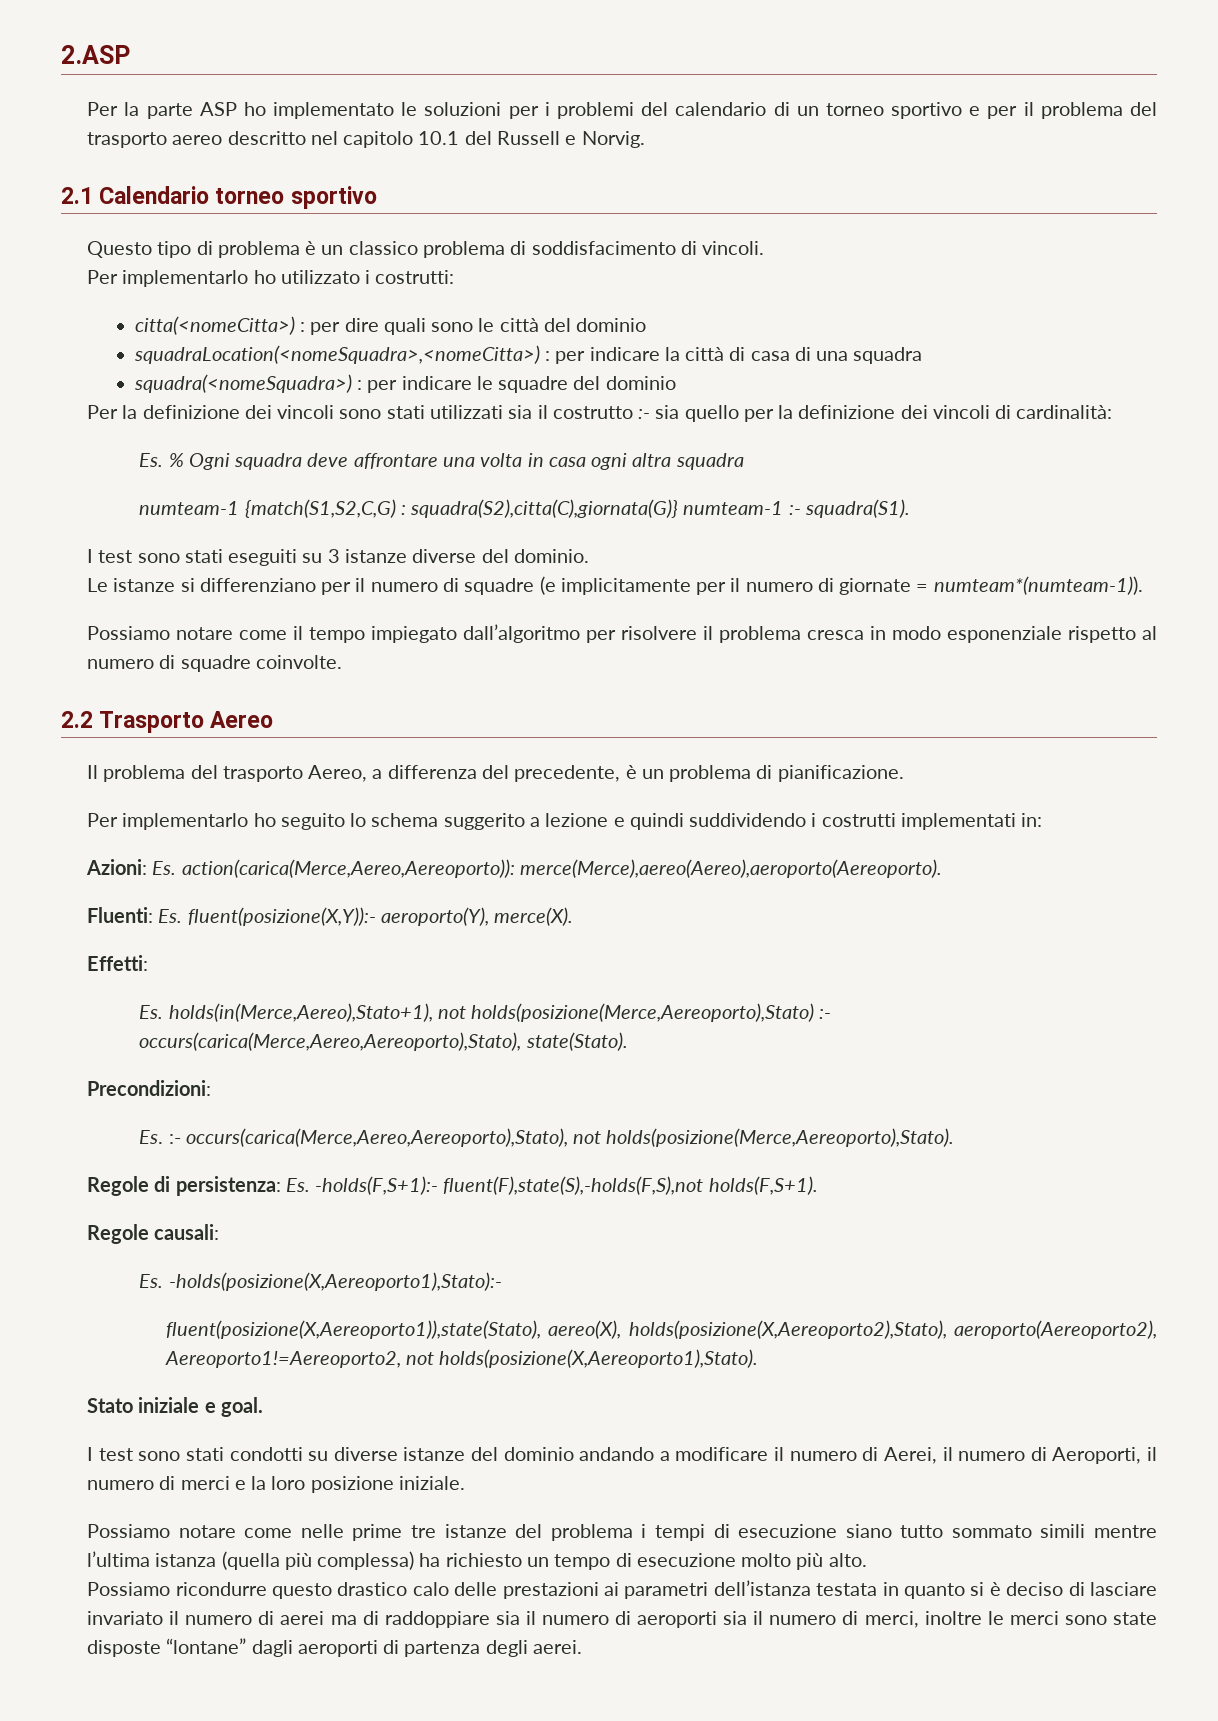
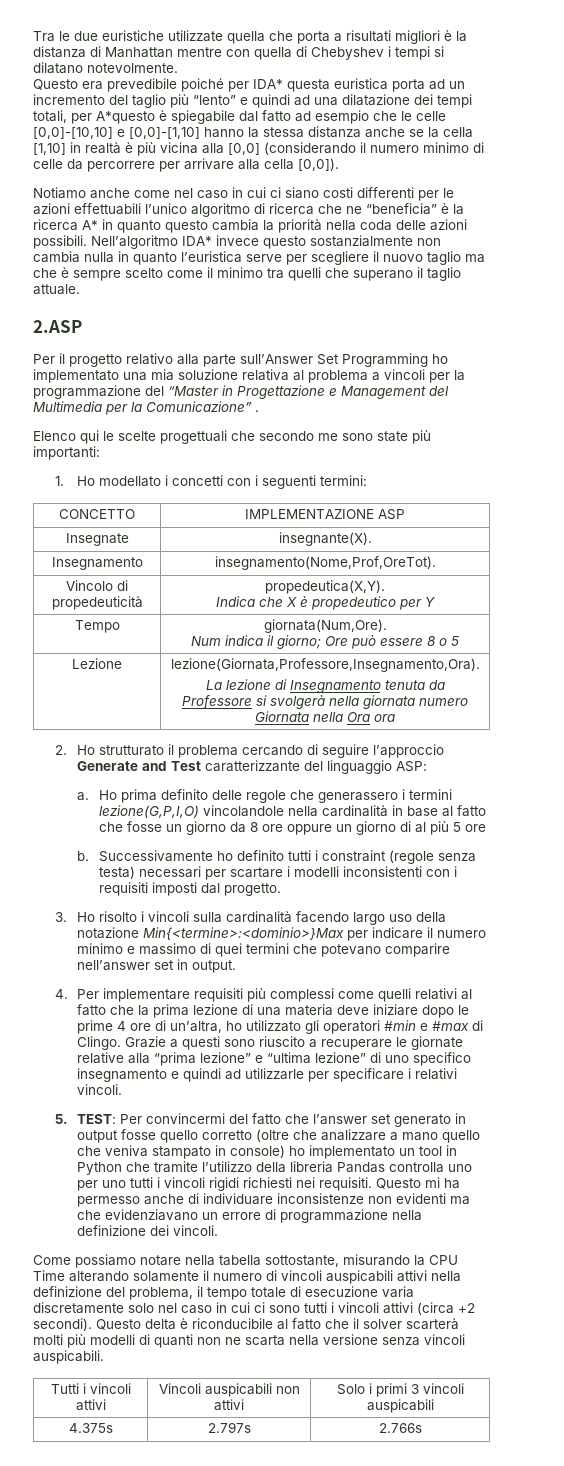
+ Tra le due euristiche utilizzate quella che porta a risultati migliori è la distanza di Manhattan mentre con quella di Chebyshev i tempi si dilatano notevolmente.
+ Questo era prevedibile poiché per IDA* questa euristica porta ad un incremento del taglio più “lento” e quindi ad una dilatazione dei tempi totali, per A*questo è spiegabile dal fatto ad esempio che le celle [0,0]-[10,10] e [0,0]-[1,10] hanno la stessa distanza anche se la cella [1,10] in realtà è più vicina alla [0,0] (considerando il numero minimo di celle da percorrere per arrivare alla cella [0,0]).
+ Notiamo anche come nel caso in cui ci siano costi differenti per le azioni effettuabili l’unico algoritmo di ricerca che ne “beneficia” è la ricerca A* in quanto questo cambia la priorità nella coda delle azioni possibili. Nell’algoritmo IDA* invece questo sostanzialmente non cambia nulla in quanto l’euristica serve per scegliere il nuovo taglio ma che è sempre scelto come il minimo tra quelli che superano il taglio attuale.
  2.ASP
- Per la parte ASP ho implementato le soluzioni per i problemi del calendario di un torneo sportivo e per il problema del trasporto aereo descritto nel capitolo 10.1 del Russell e Norvig.
- 2.1 Calendario torneo sportivo
- Questo tipo di problema è un classico problema di soddisfacimento di vincoli.
- Per implementarlo ho utilizzato i costrutti:
- citta(<nomeCitta>) : per dire quali sono le città del dominio
- squadraLocation(<nomeSquadra>,<nomeCitta>) : per indicare la città di casa di una squadra
- squadra(<nomeSquadra>) : per indicare le squadre del dominio
- Per la definizione dei vincoli sono stati utilizzati sia il costrutto :- sia quello per la definizione dei vincoli di cardinalità:
- Es. % Ogni squadra deve affrontare una volta in casa ogni altra squadra
- numteam-1 {match(S1,S2,C,G) : squadra(S2),citta(C),giornata(G)} numteam-1 :- squadra(S1).
- I test sono stati eseguiti su 3 istanze diverse del dominio.
- Le istanze si differenziano per il numero di squadre (e implicitamente per il numero di giornate = numteam*(numteam-1)).
- Possiamo notare come il tempo impiegato dall’algoritmo per risolvere il problema cresca in modo esponenziale rispetto al numero di squadre coinvolte.
- 2.2 Trasporto Aereo
- Il problema del trasporto Aereo, a differenza del precedente, è un problema di pianificazione.
- Per implementarlo ho seguito lo schema suggerito a lezione e quindi suddividendo i costrutti implementati in:
- Azioni: Es. action(carica(Merce,Aereo,Aereoporto)): merce(Merce),aereo(Aereo),aeroporto(Aereoporto).
- Fluenti: Es. fluent(posizione(X,Y)):- aeroporto(Y), merce(X).
- Effetti:
- Es. holds(in(Merce,Aereo),Stato+1), not holds(posizione(Merce,Aereoporto),Stato) :- occurs(carica(Merce,Aereo,Aereoporto),Stato), state(Stato).
- Precondizioni:
- Es. :- occurs(carica(Merce,Aereo,Aereoporto),Stato), not holds(posizione(Merce,Aereoporto),Stato).
- Regole di persistenza: Es. -holds(F,S+1):- fluent(F),state(S),-holds(F,S),not holds(F,S+1).
- Regole causali:
- Es. -holds(posizione(X,Aereoporto1),Stato):-
- fluent(posizione(X,Aereoporto1)),state(Stato), aereo(X), holds(posizione(X,Aereoporto2),Stato), aeroporto(Aereoporto2), Aereoporto1!=Aereoporto2, not holds(posizione(X,Aereoporto1),Stato).
- Stato iniziale e goal.
- I test sono stati condotti su diverse istanze del dominio andando a modificare il numero di Aerei, il numero di Aeroporti, il numero di merci e la loro posizione iniziale.
- Possiamo notare come nelle prime tre istanze del problema i tempi di esecuzione siano tutto sommato simili mentre l’ultima istanza (quella più complessa) ha richiesto un tempo di esecuzione molto più alto.
- Possiamo ricondurre questo drastico calo delle prestazioni ai parametri dell’istanza testata in quanto si è deciso di lasciare invariato il numero di aerei ma di raddoppiare sia il numero di aeroporti sia il numero di merci, inoltre le merci sono state disposte “lontane” dagli aeroporti di partenza degli aerei.
+ Per il progetto relativo alla parte sull’Answer Set Programming ho implementato una mia soluzione relativa al problema a vincoli per la programmazione del “Master in Progettazione e Management del Multimedia per la Comunicazione” .
+ Elenco qui le scelte progettuali che secondo me sono state più importanti:
+ 1. Ho modellato i concetti con i seguenti termini:
+ CONCETTO | IMPLEMENTAZIONE ASP
+ Insegnate | insegnante(X).
+ Insegnamento | insegnamento(Nome,Prof,OreTot).
+ Vincolo di propedeuticità | propedeutica(X,Y).
+ Indica che X è propedeutico per Y
+ Tempo | giornata(Num,Ore).
+ Num indica il giorno; Ore può essere 8 o 5
+ Lezione | lezione(Giornata,Professore,Insegnamento,Ora).
+ La lezione di Insegnamento tenuta da Professore si svolgerà nella giornata numero Giornata nella Ora ora
+ 2. Ho strutturato il problema cercando di seguire l’approccio Generate and Test caratterizzante del linguaggio ASP:
+ a. Ho prima definito delle regole che generassero i termini lezione(G,P,I,O) vincolandole nella cardinalità in base al fatto che fosse un giorno da 8 ore oppure un giorno di al più 5 ore
+ b. Successivamente ho definito tutti i constraint (regole senza testa) necessari per scartare i modelli inconsistenti con i requisiti imposti dal progetto.
+ 3. Ho risolto i vincoli sulla cardinalità facendo largo uso della notazione Min{<termine>:<dominio>}Max per indicare il numero minimo e massimo di quei termini che potevano comparire nell’answer set in output.
+ 4. Per implementare requisiti più complessi come quelli relativi al fatto che la prima lezione di una materia deve iniziare dopo le prime 4 ore di un’altra, ho utilizzato gli operatori #min e #max di Clingo. Grazie a questi sono riuscito a recuperare le giornate relative alla “prima lezione” e “ultima lezione” di uno specifico insegnamento e quindi ad utilizzarle per specificare i relativi vincoli.
+ 5. TEST: Per convincermi del fatto che l’answer set generato in output fosse quello corretto (oltre che analizzare a mano quello che veniva stampato in console) ho implementato un tool in Python che tramite l’utilizzo della libreria Pandas controlla uno per uno tutti i vincoli rigidi richiesti nei requisiti. Questo mi ha permesso anche di individuare inconsistenze non evidenti ma che evidenziavano un errore di programmazione nella definizione dei vincoli.
+ Come possiamo notare nella tabella sottostante, misurando la CPU Time alterando solamente il numero di vincoli auspicabili attivi nella definizione del problema, il tempo totale di esecuzione varia discretamente solo nel caso in cui ci sono tutti i vincoli attivi (circa +2 secondi). Questo delta è riconducibile al fatto che il solver scarterà molti più modelli di quanti non ne scarta nella versione senza vincoli auspicabili.
+ Tutti i vincoli attivi | Vincoli auspicabili non attivi | Solo i primi 3 vincoli auspicabili
+ 4.375s | 2.797s | 2.766s

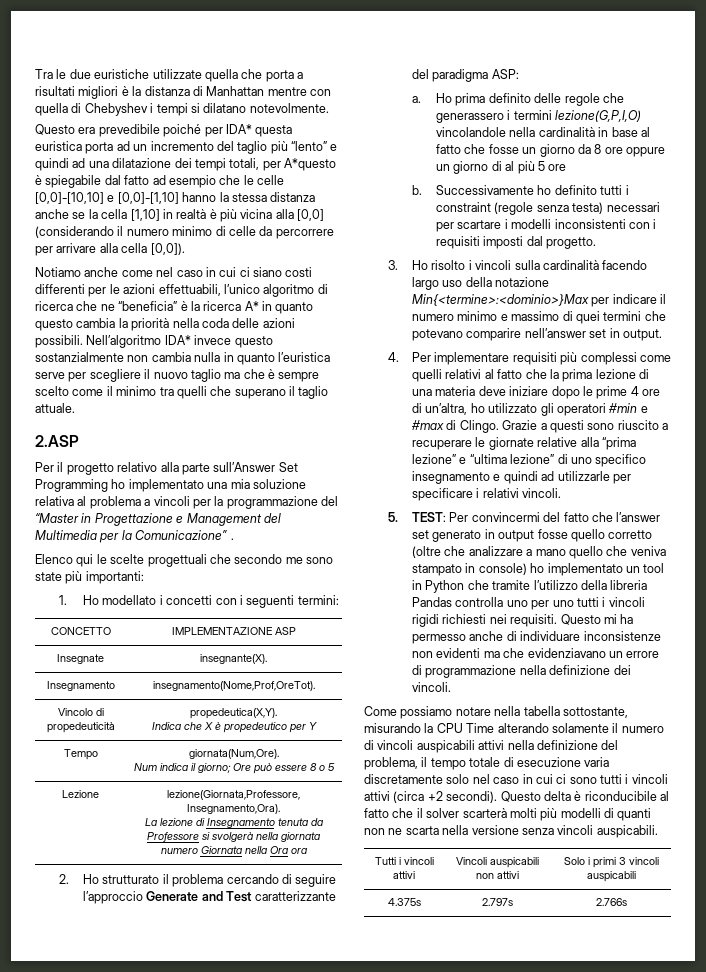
- Notiamo anche come nel caso in cui ci siano costi differenti per le azioni effettuabili l’unico algoritmo di ricerca che ne “beneficia” è la ricerca A* in quanto questo cambia la priorità nella coda delle azioni possibili.
+ Notiamo anche come nel caso in cui ci siano costi differenti per le azioni effettuabili, l’unico algoritmo di ricerca che ne “beneficia” è la ricerca A* in quanto questo cambia la priorità nella coda delle azioni possibili.
- 2. Ho strutturato il problema cercando di seguire l’approccio Generate and Test caratterizzante del linguaggio ASP:
+ 2. Ho strutturato il problema cercando di seguire l’approccio Generate and Test caratterizzante del paradigma ASP:

